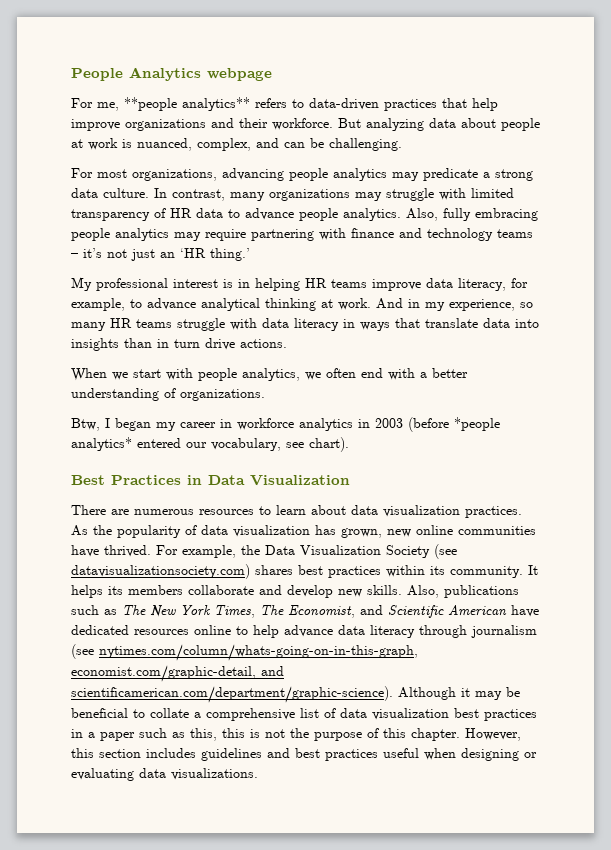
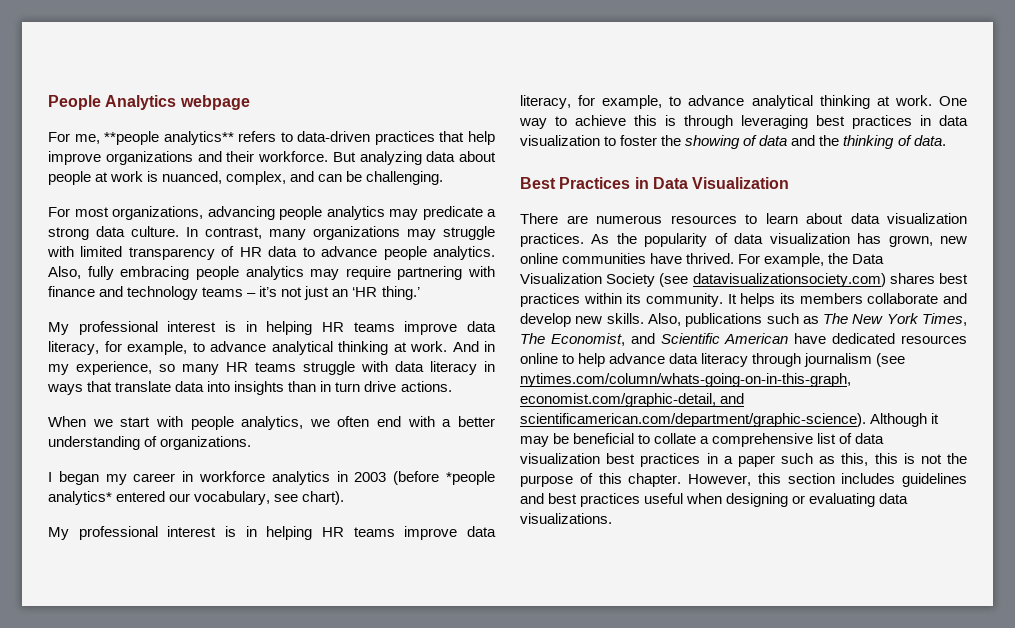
- Btw, I began my career in workforce analytics in 2003 (before *people analytics* entered our vocabulary, see chart).
+ I began my career in workforce analytics in 2003 (before *people analytics* entered our vocabulary, see chart).
+ My professional interest is in helping HR teams improve data literacy, for example, to advance analytical thinking at work. One way to achieve this is through leveraging best practices in data visualization to foster the showing of data and the thinking of data.

